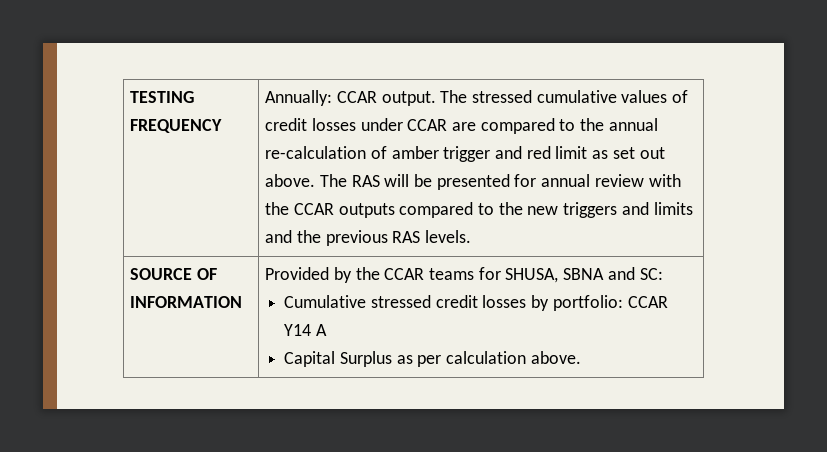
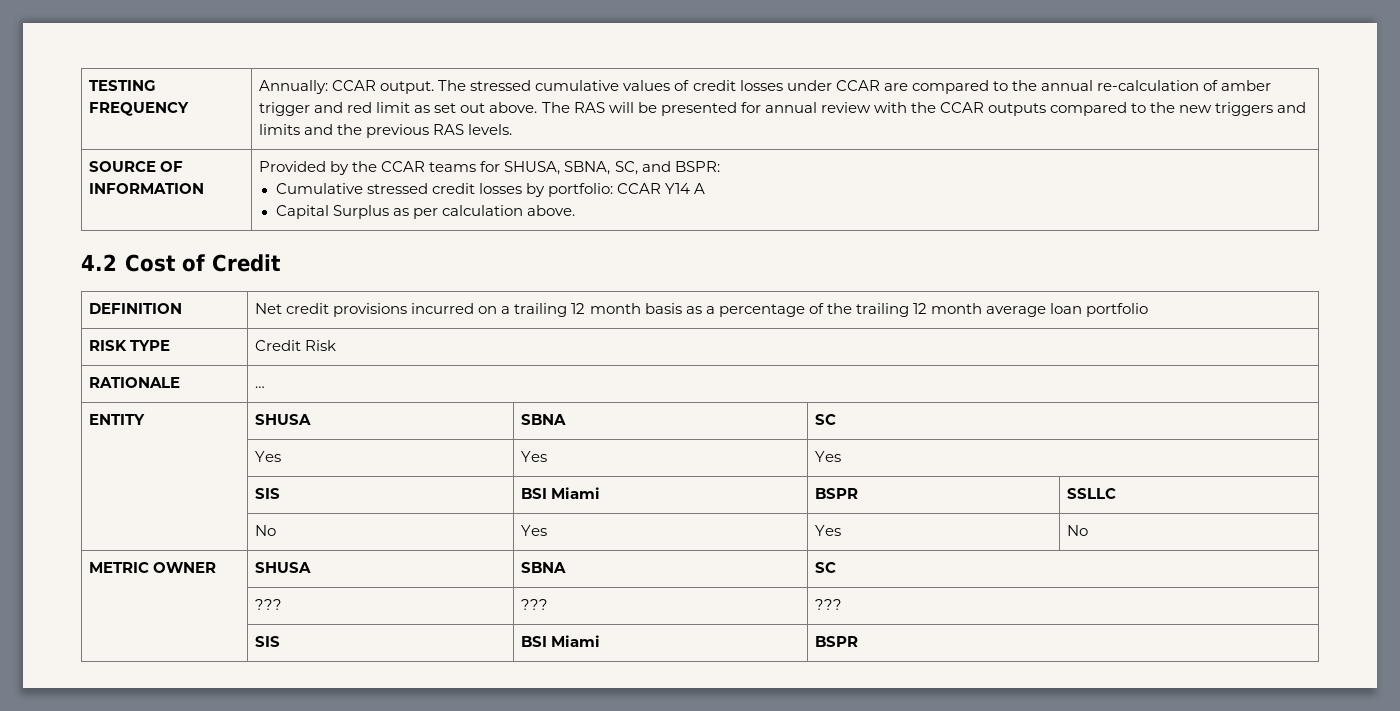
- SOURCE OF INFORMATION | Provided by the CCAR teams for SHUSA, SBNA and SC:
+ SOURCE OF INFORMATION | Provided by the CCAR teams for SHUSA, SBNA, SC, and BSPR:
+ 4.2 Cost of Credit
+ DEFINITION | Net credit provisions incurred on a trailing 12 month basis as a percentage of the trailing 12 month average loan portfolio
+ RISK TYPE | Credit Risk
+ RATIONALE | …
+ ENTITY | SHUSA | SBNA | SC
+ | Yes | Yes | Yes
+ | SIS | BSI Miami | BSPR | SSLLC
+ | No | Yes | Yes | No
+ METRIC OWNER | SHUSA | SBNA | SC
+ | ??? | ??? | ???
+ | SIS | BSI Miami | BSPR

